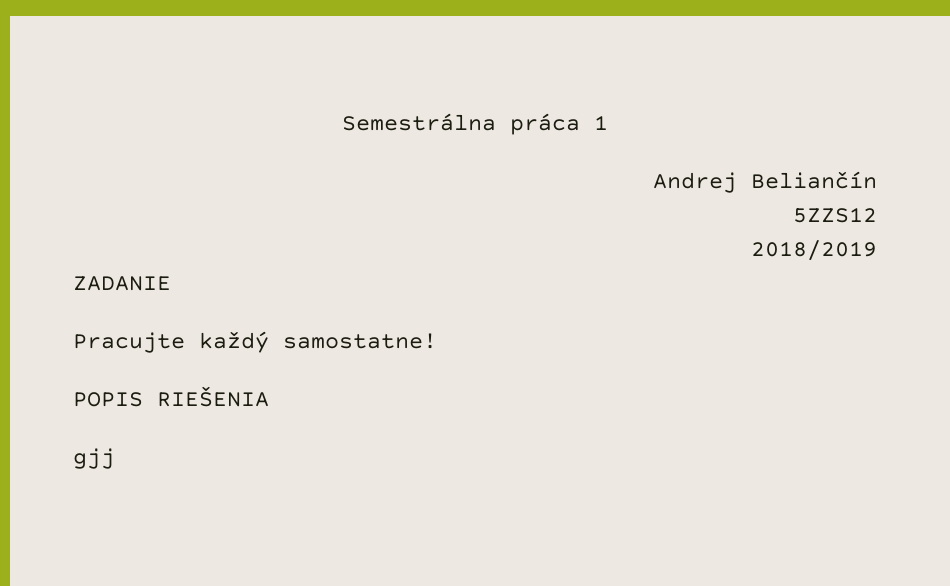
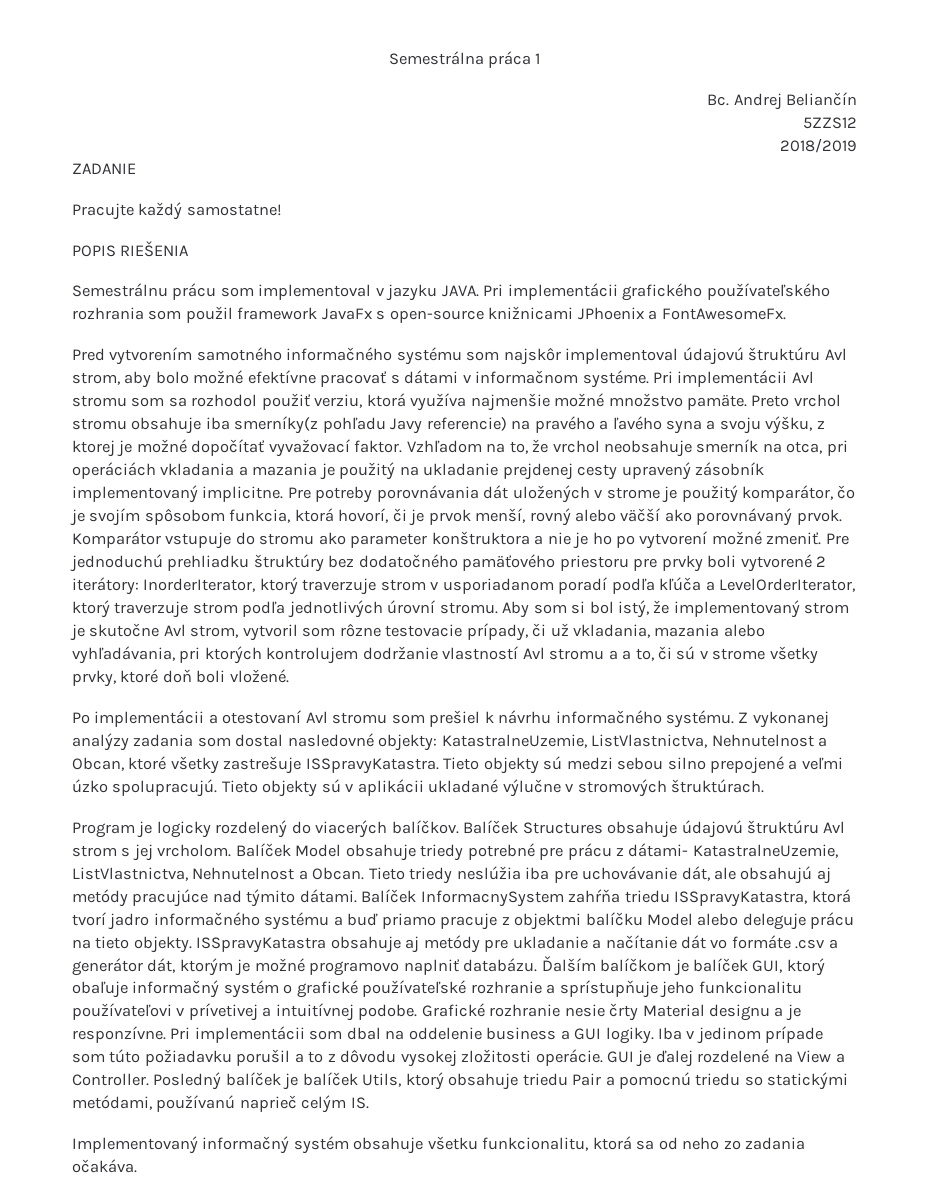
- Andrej Beliančín
+ Bc. Andrej Beliančín
- gjj
+ Semestrálnu prácu som implementoval v jazyku JAVA. Pri implementácii grafického používateľského rozhrania som použil framework JavaFx s open-source knižnicami JPhoenix a FontAwesomeFx.
+ Pred vytvorením samotného informačného systému som najskôr implementoval údajovú štruktúru Avl strom, aby bolo možné efektívne pracovať s dátami v informačnom systéme. Pri implementácii Avl stromu som sa rozhodol použiť verziu, ktorá využíva najmenšie možné množstvo pamäte. Preto vrchol stromu obsahuje iba smerníky(z pohľadu Javy referencie) na pravého a ľavého syna a svoju výšku, z ktorej je možné dopočítať vyvažovací faktor. Vzhľadom na to, že vrchol neobsahuje smerník na otca, pri operáciách vkladania a mazania je použitý na ukladanie prejdenej cesty upravený zásobník implementovaný implicitne. Pre potreby porovnávania dát uložených v strome je použitý komparátor, čo je svojím spôsobom funkcia, ktorá hovorí, či je prvok menší, rovný alebo väčší ako porovnávaný prvok. Komparátor vstupuje do stromu ako parameter konštruktora a nie je ho po vytvorení možné zmeniť. Pre jednoduchú prehliadku štruktúry bez dodatočného pamäťového priestoru pre prvky boli vytvorené 2 iterátory: InorderIterator, ktorý traverzuje strom v usporiadanom poradí podľa kľúča a LevelOrderIterator, ktorý traverzuje strom podľa jednotlivých úrovní stromu. Aby som si bol istý, že implementovaný strom je skutočne Avl strom, vytvoril som rôzne testovacie prípady, či už vkladania, mazania alebo vyhľadávania, pri ktorých kontrolujem dodržanie vlastností Avl stromu a a to, či sú v strome všetky prvky, ktoré doň boli vložené.
+ Po implementácii a otestovaní Avl stromu som prešiel k návrhu informačného systému. Z vykonanej analýzy zadania som dostal nasledovné objekty: KatastralneUzemie, ListVlastnictva, Nehnutelnost a Obcan, ktoré všetky zastrešuje ISSpravyKatastra. Tieto objekty sú medzi sebou silno prepojené a veľmi úzko spolupracujú. Tieto objekty sú v aplikácii ukladané výlučne v stromových štruktúrach.
+ Program je logicky rozdelený do viacerých balíčkov. Balíček Structures obsahuje údajovú štruktúru Avl strom s jej vrcholom. Balíček Model obsahuje triedy potrebné pre prácu z dátami- KatastralneUzemie, ListVlastnictva, Nehnutelnost a Obcan. Tieto triedy neslúžia iba pre uchovávanie dát, ale obsahujú aj metódy pracujúce nad týmito dátami. Balíček InformacnySystem zahŕňa triedu ISSpravyKatastra, ktorá tvorí jadro informačného systému a buď priamo pracuje z objektmi balíčku Model alebo deleguje prácu na tieto objekty. ISSpravyKatastra obsahuje aj metódy pre ukladanie a načítanie dát vo formáte .csv a generátor dát, ktorým je možné programovo naplniť databázu. Ďalším balíčkom je balíček GUI, ktorý obaľuje informačný systém o grafické používateľské rozhranie a sprístupňuje jeho funkcionalitu používateľovi v prívetivej a intuitívnej podobe. Grafické rozhranie nesie črty Material designu a je responzívne. Pri implementácii som dbal na oddelenie business a GUI logiky. Iba v jedinom prípade som túto požiadavku porušil a to z dôvodu vysokej zložitosti operácie. GUI je ďalej rozdelené na View a Controller. Posledný balíček je balíček Utils, ktorý obsahuje triedu Pair a pomocnú triedu so statickými metódami, používanú naprieč celým IS.
+ Implementovaný informačný systém obsahuje všetku funkcionalitu, ktorá sa od neho zo zadania očakáva.

